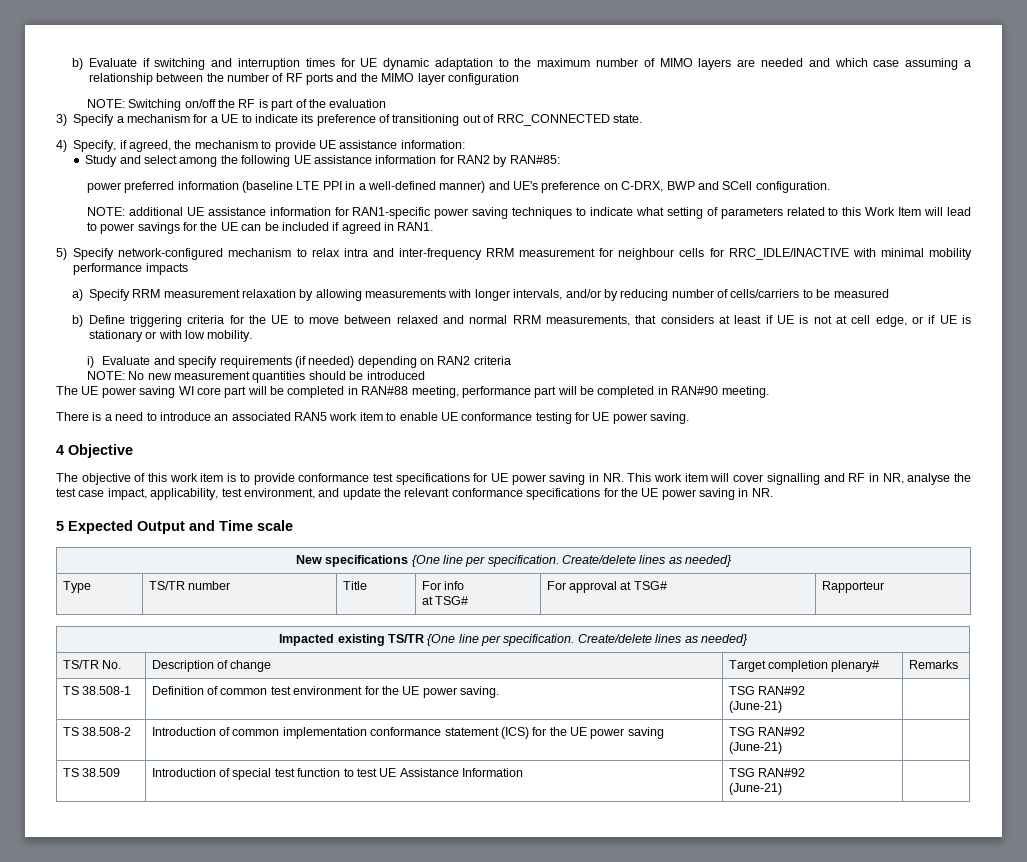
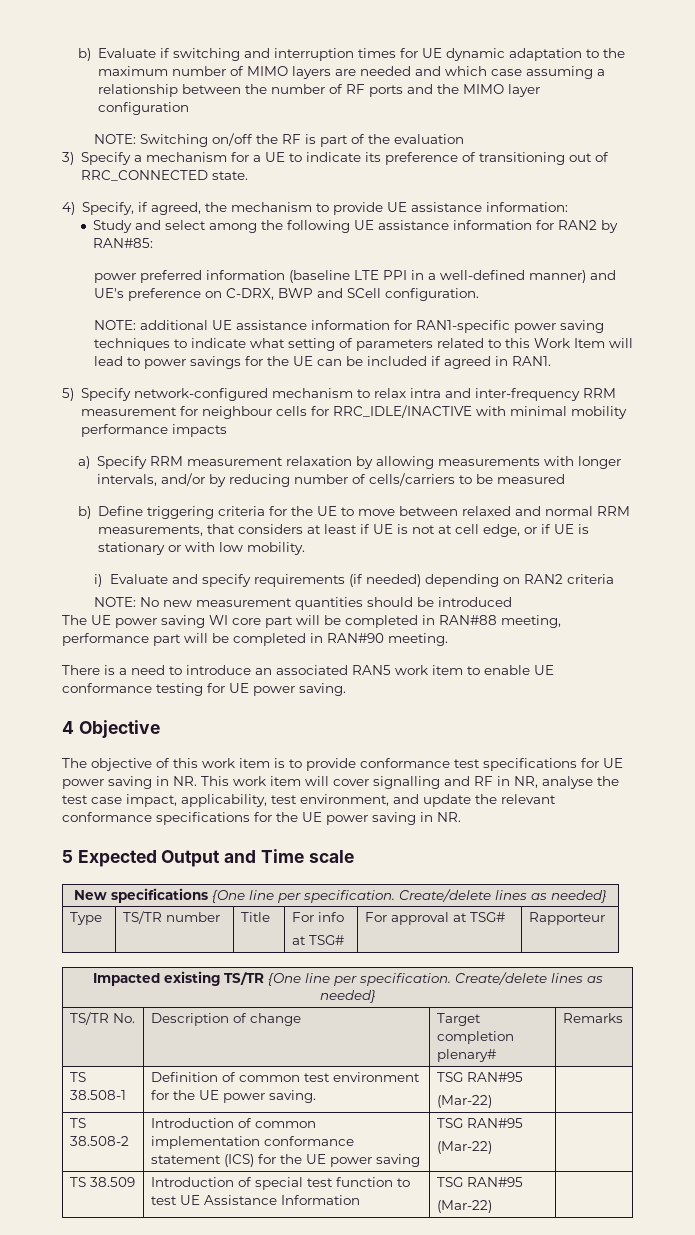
- TS 38.508-1 | Definition of common test environment for the UE power saving. | TSG RAN#92
- (June-21) |
+ TS 38.508-1 | Definition of common test environment for the UE power saving. | TSG RAN#95
+ (Mar-22) |
- TS 38.508-2 | Introduction of common implementation conformance statement (ICS) for the UE power saving | TSG RAN#92
- (June-21) |
+ TS 38.508-2 | Introduction of common implementation conformance statement (ICS) for the UE power saving | TSG RAN#95
+ (Mar-22) |
- TS 38.509 | Introduction of special test function to test UE Assistance Information | TSG RAN#92
- (June-21) |
+ TS 38.509 | Introduction of special test function to test UE Assistance Information | TSG RAN#95
+ (Mar-22) |

